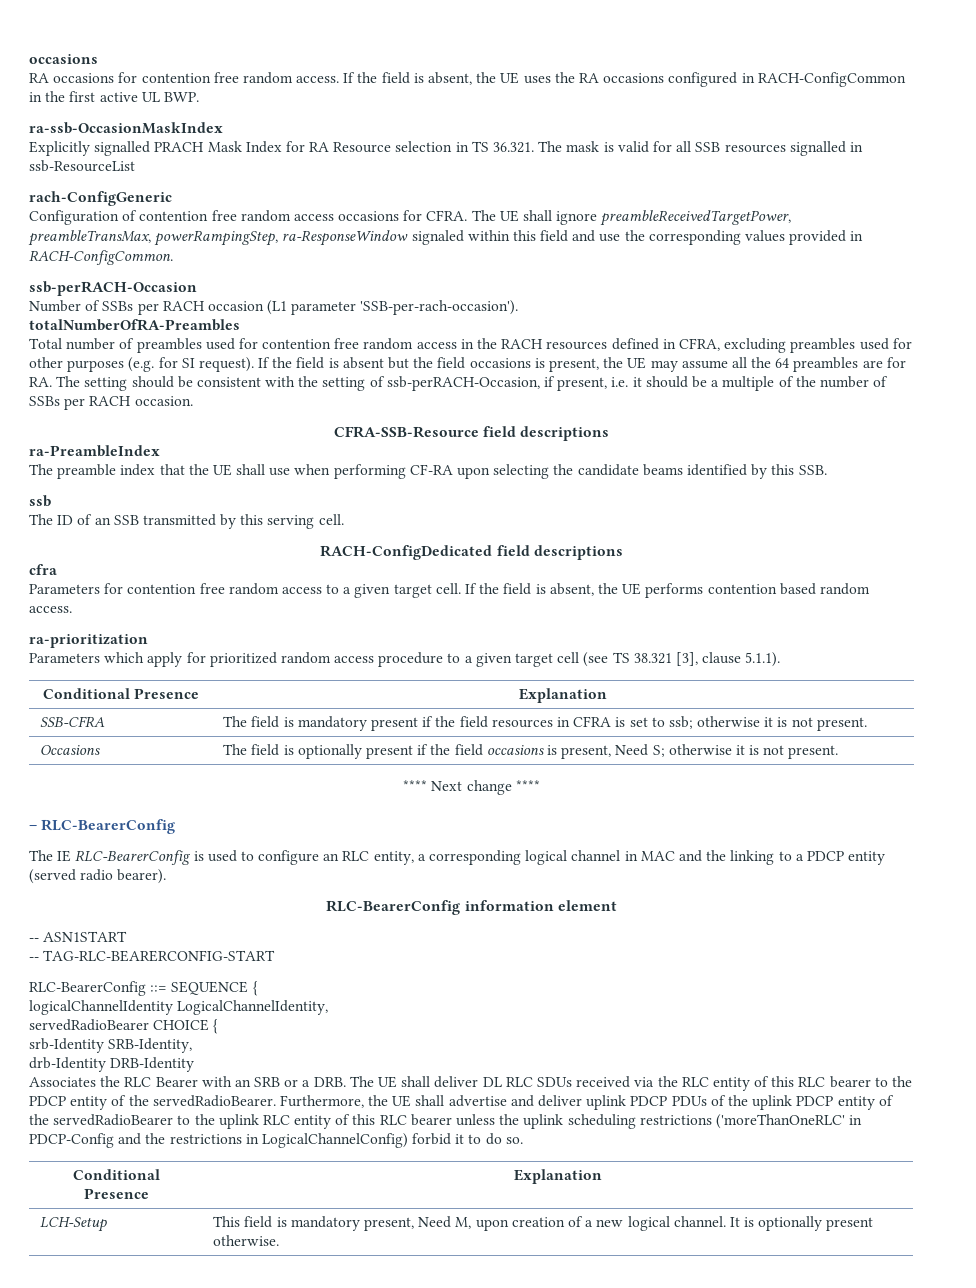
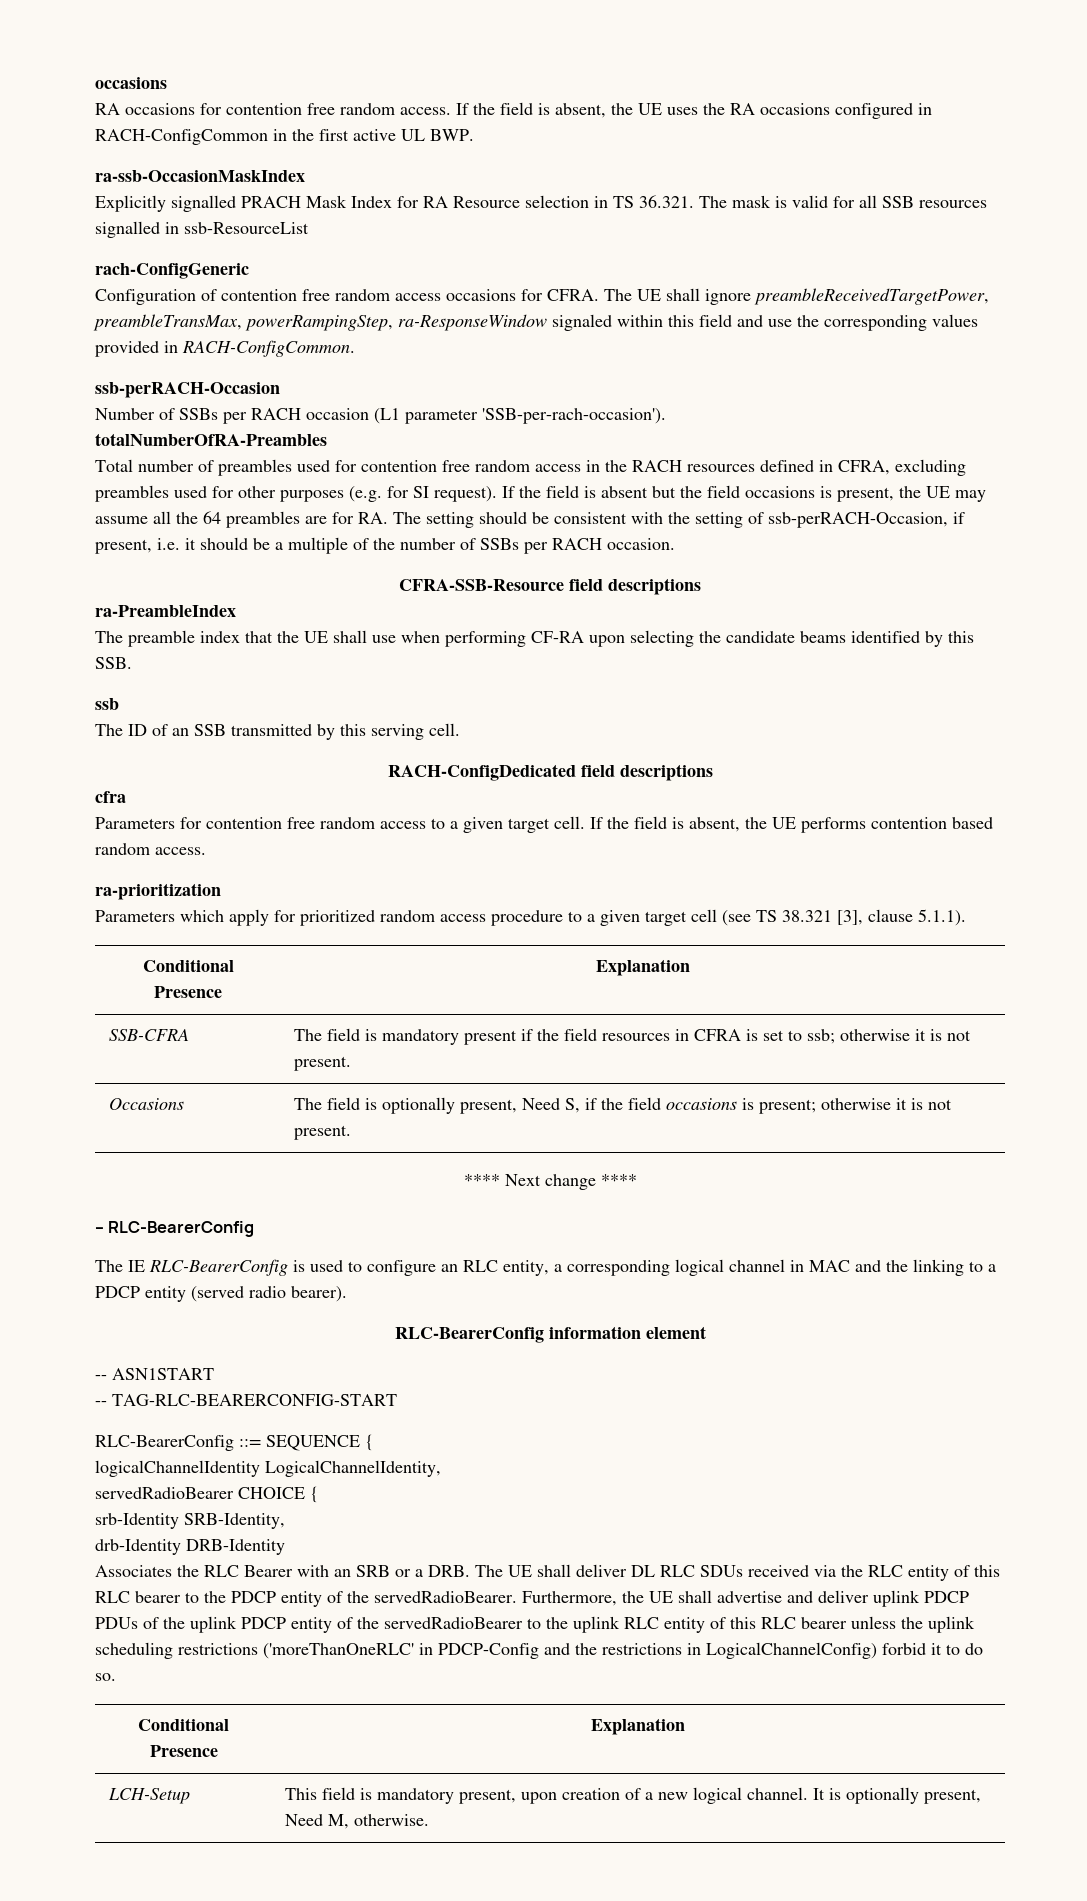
- Occasions | The field is optionally present if the field occasions is present, Need S; otherwise it is not present.
+ Occasions | The field is optionally present, Need S, if the field occasions is present; otherwise it is not present.
- LCH-Setup | This field is mandatory present, Need M, upon creation of a new logical channel. It is optionally present otherwise.
+ LCH-Setup | This field is mandatory present, upon creation of a new logical channel. It is optionally present, Need M, otherwise.

